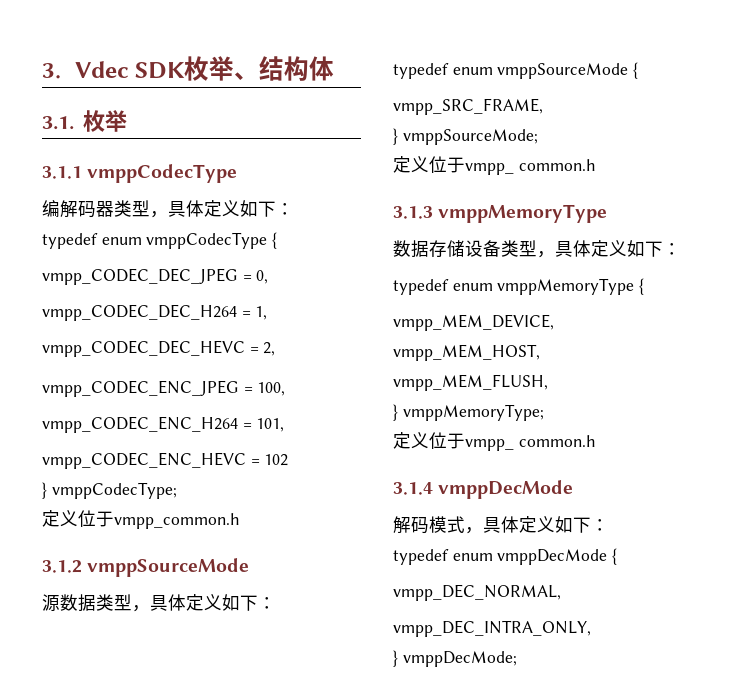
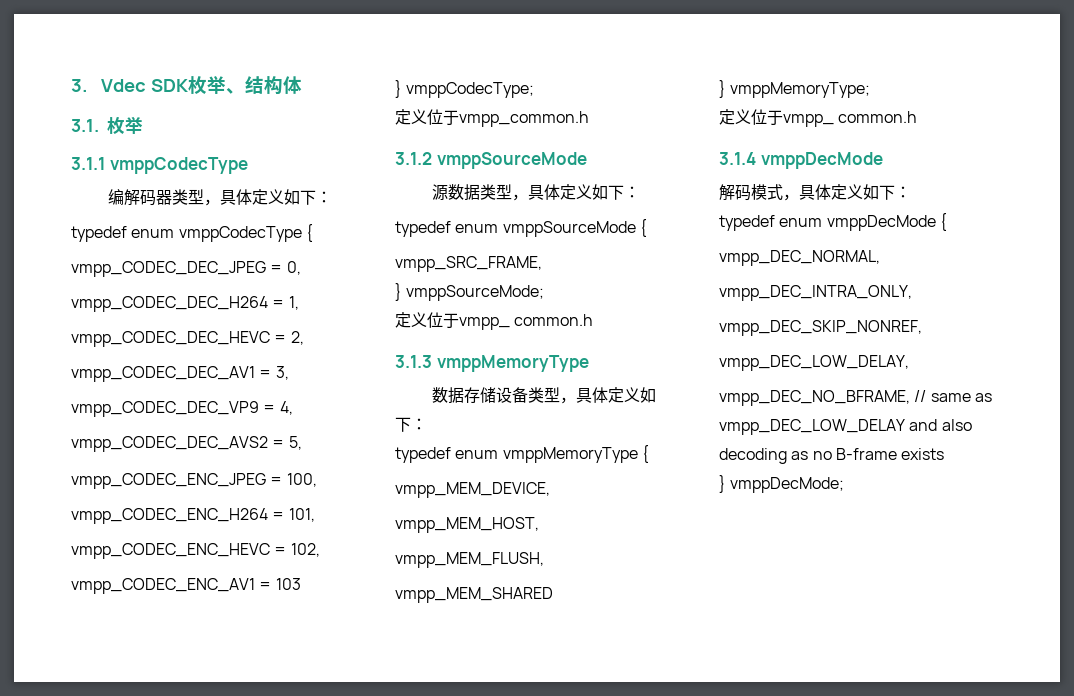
+ vmpp_CODEC_DEC_AV1 = 3,
+ vmpp_CODEC_DEC_VP9 = 4,
+ vmpp_CODEC_DEC_AVS2 = 5,
- vmpp_CODEC_ENC_HEVC = 102
+ vmpp_CODEC_ENC_HEVC = 102,
+ vmpp_CODEC_ENC_AV1 = 103
+ vmpp_MEM_SHARED
+ vmpp_DEC_SKIP_NONREF,
+ vmpp_DEC_LOW_DELAY,
+ vmpp_DEC_NO_BFRAME, // same as vmpp_DEC_LOW_DELAY and also decoding as no B-frame exists

